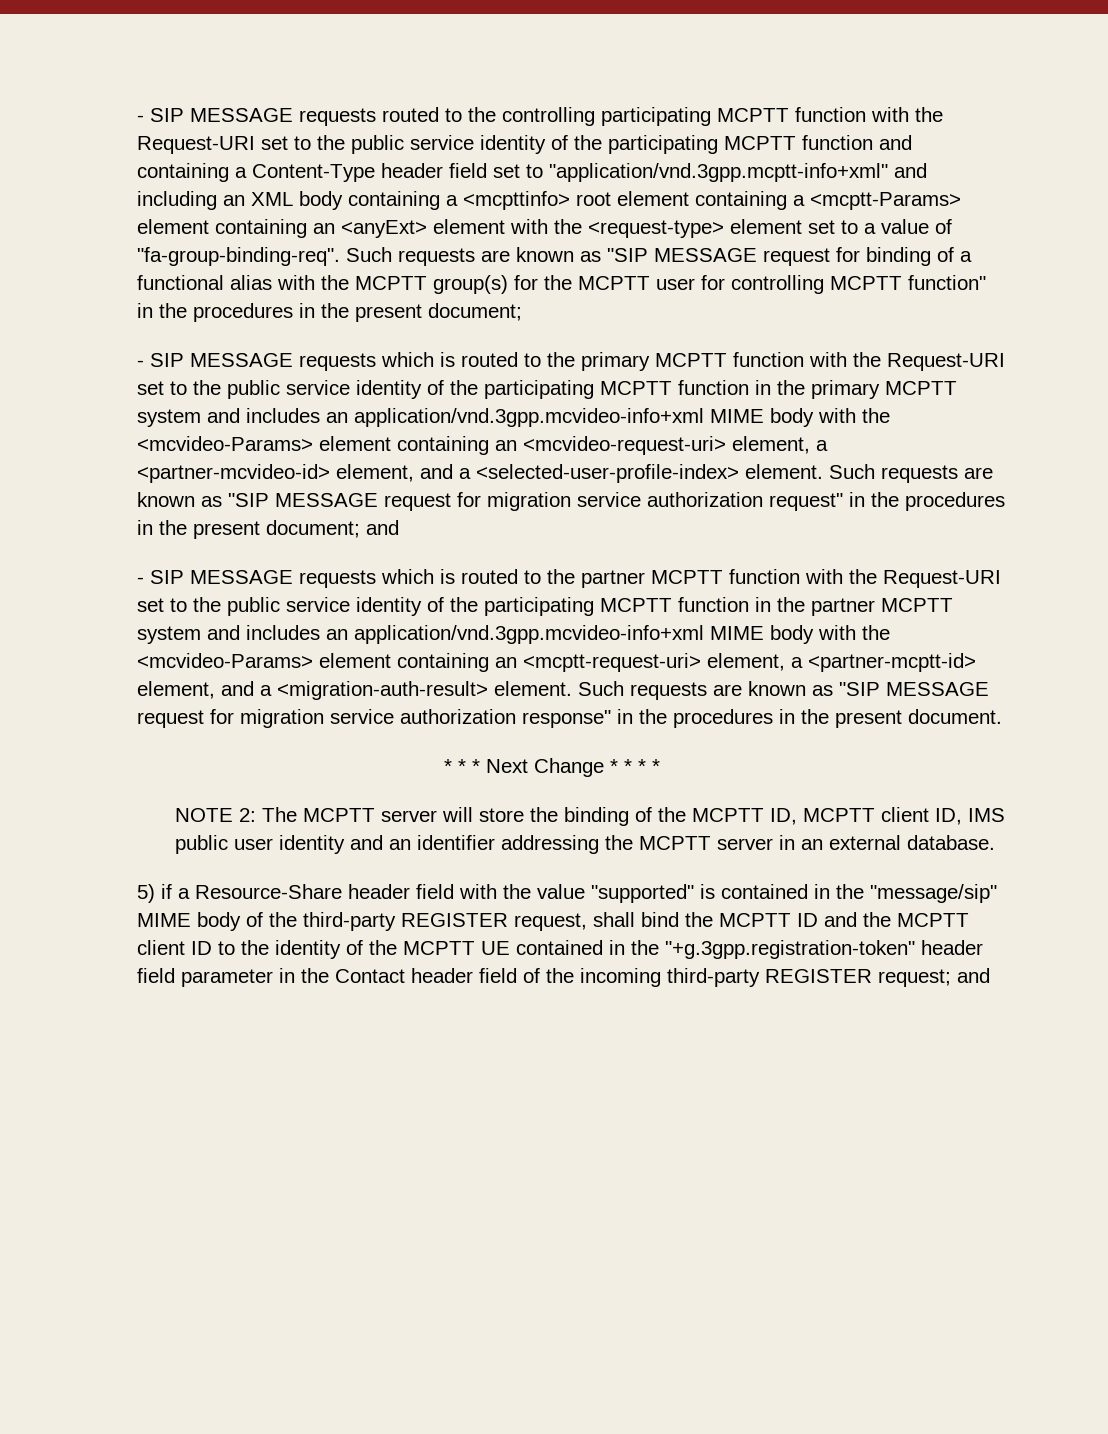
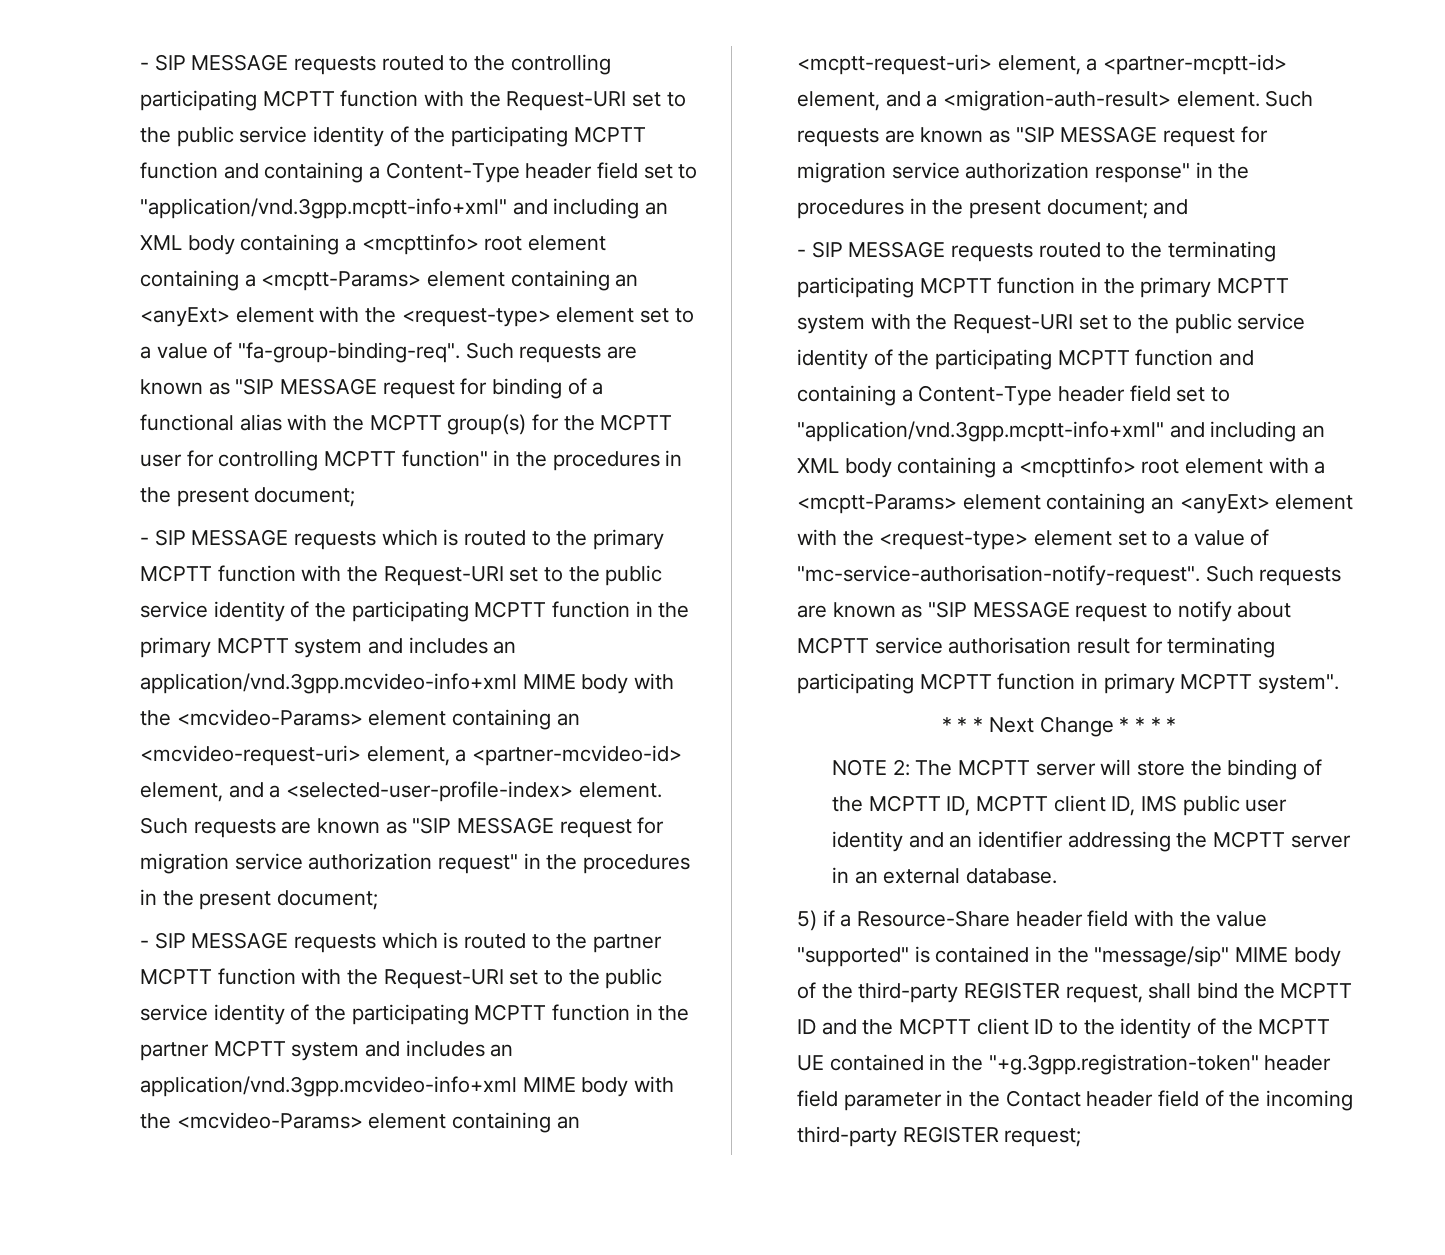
- Such requests are known as "SIP MESSAGE request for migration service authorization request" in the procedures in the present document; and
+ Such requests are known as "SIP MESSAGE request for migration service authorization request" in the procedures in the present document;
- Such requests are known as "SIP MESSAGE request for migration service authorization response" in the procedures in the present document.
+ Such requests are known as "SIP MESSAGE request for migration service authorization response" in the procedures in the present document; and
+ - SIP MESSAGE requests routed to the terminating participating MCPTT function in the primary MCPTT system with the Request-URI set to the public service identity of the participating MCPTT function and containing a Content-Type header field set to "application/vnd.3gpp.mcptt-info+xml" and including an XML body containing a <mcpttinfo> root element with a <mcptt-Params> element containing an <anyExt> element with the <request-type> element set to a value of "mc-service-authorisation-notify-request". Such requests are known as "SIP MESSAGE request to notify about MCPTT service authorisation result for terminating participating MCPTT function in primary MCPTT system".
- 5) if a Resource-Share header field with the value "supported" is contained in the "message/sip" MIME body of the third-party REGISTER request, shall bind the MCPTT ID and the MCPTT client ID to the identity of the MCPTT UE contained in the "+g.3gpp.registration-token" header field parameter in the Contact header field of the incoming third-party REGISTER request; and
+ 5) if a Resource-Share header field with the value "supported" is contained in the "message/sip" MIME body of the third-party REGISTER request, shall bind the MCPTT ID and the MCPTT client ID to the identity of the MCPTT UE contained in the "+g.3gpp.registration-token" header field parameter in the Contact header field of the incoming third-party REGISTER request;

